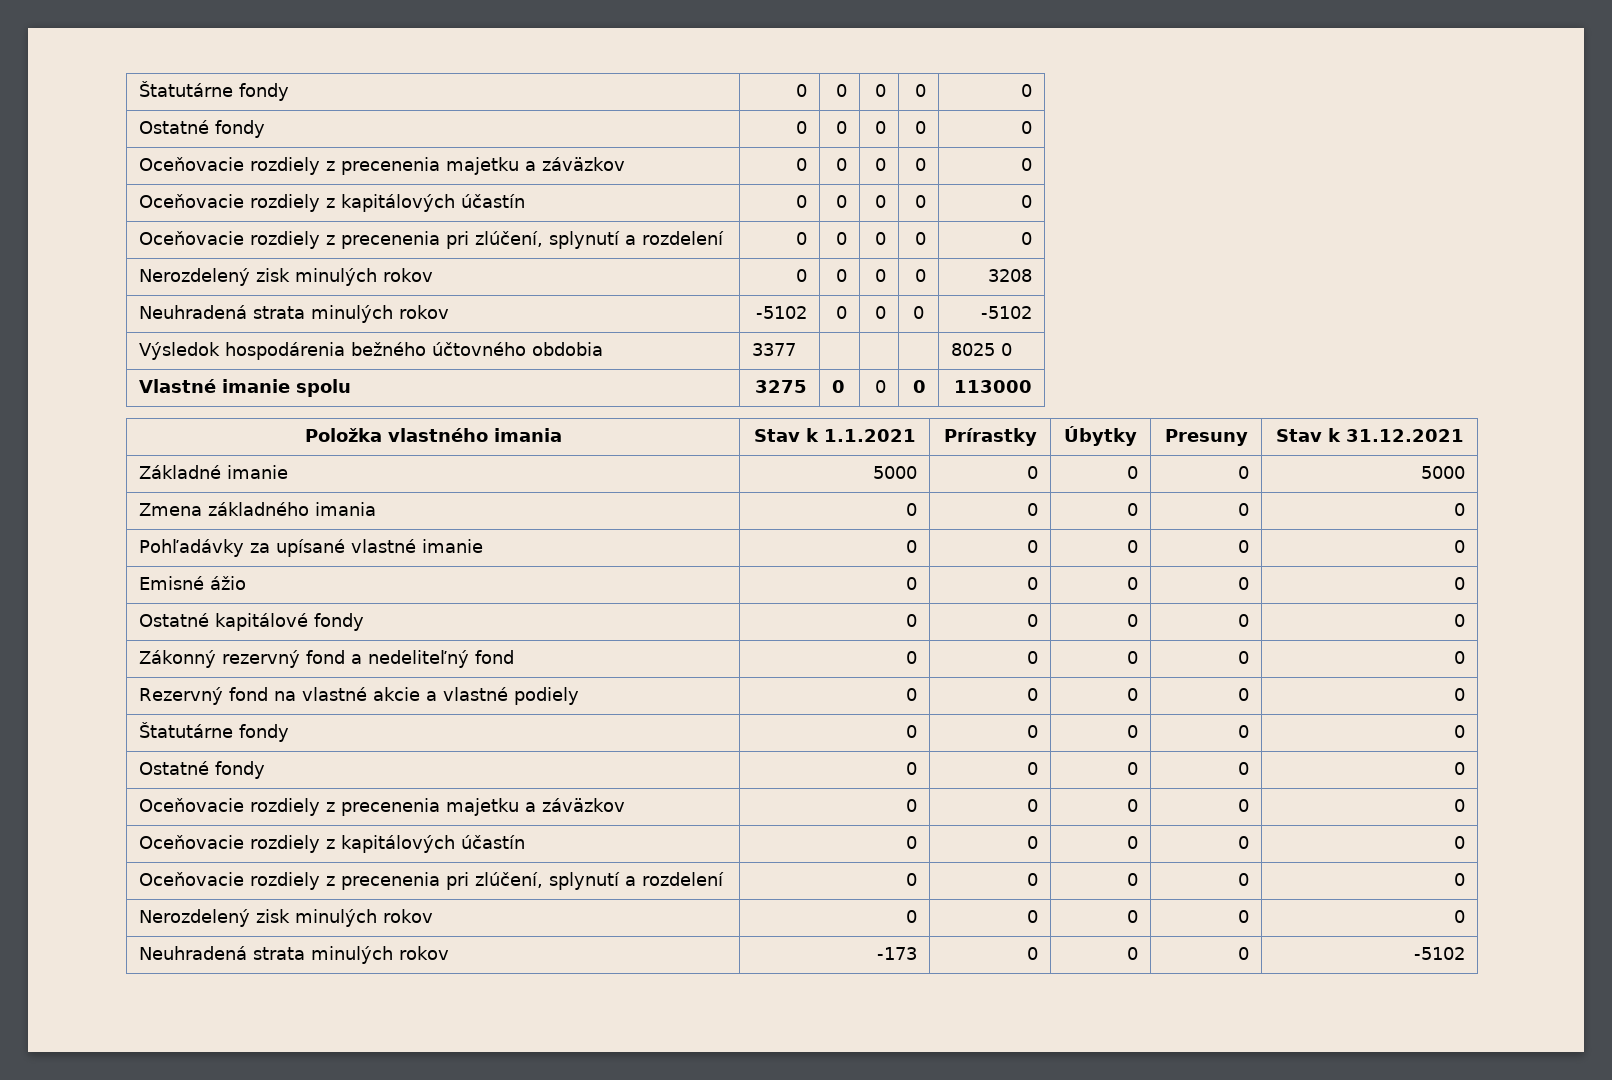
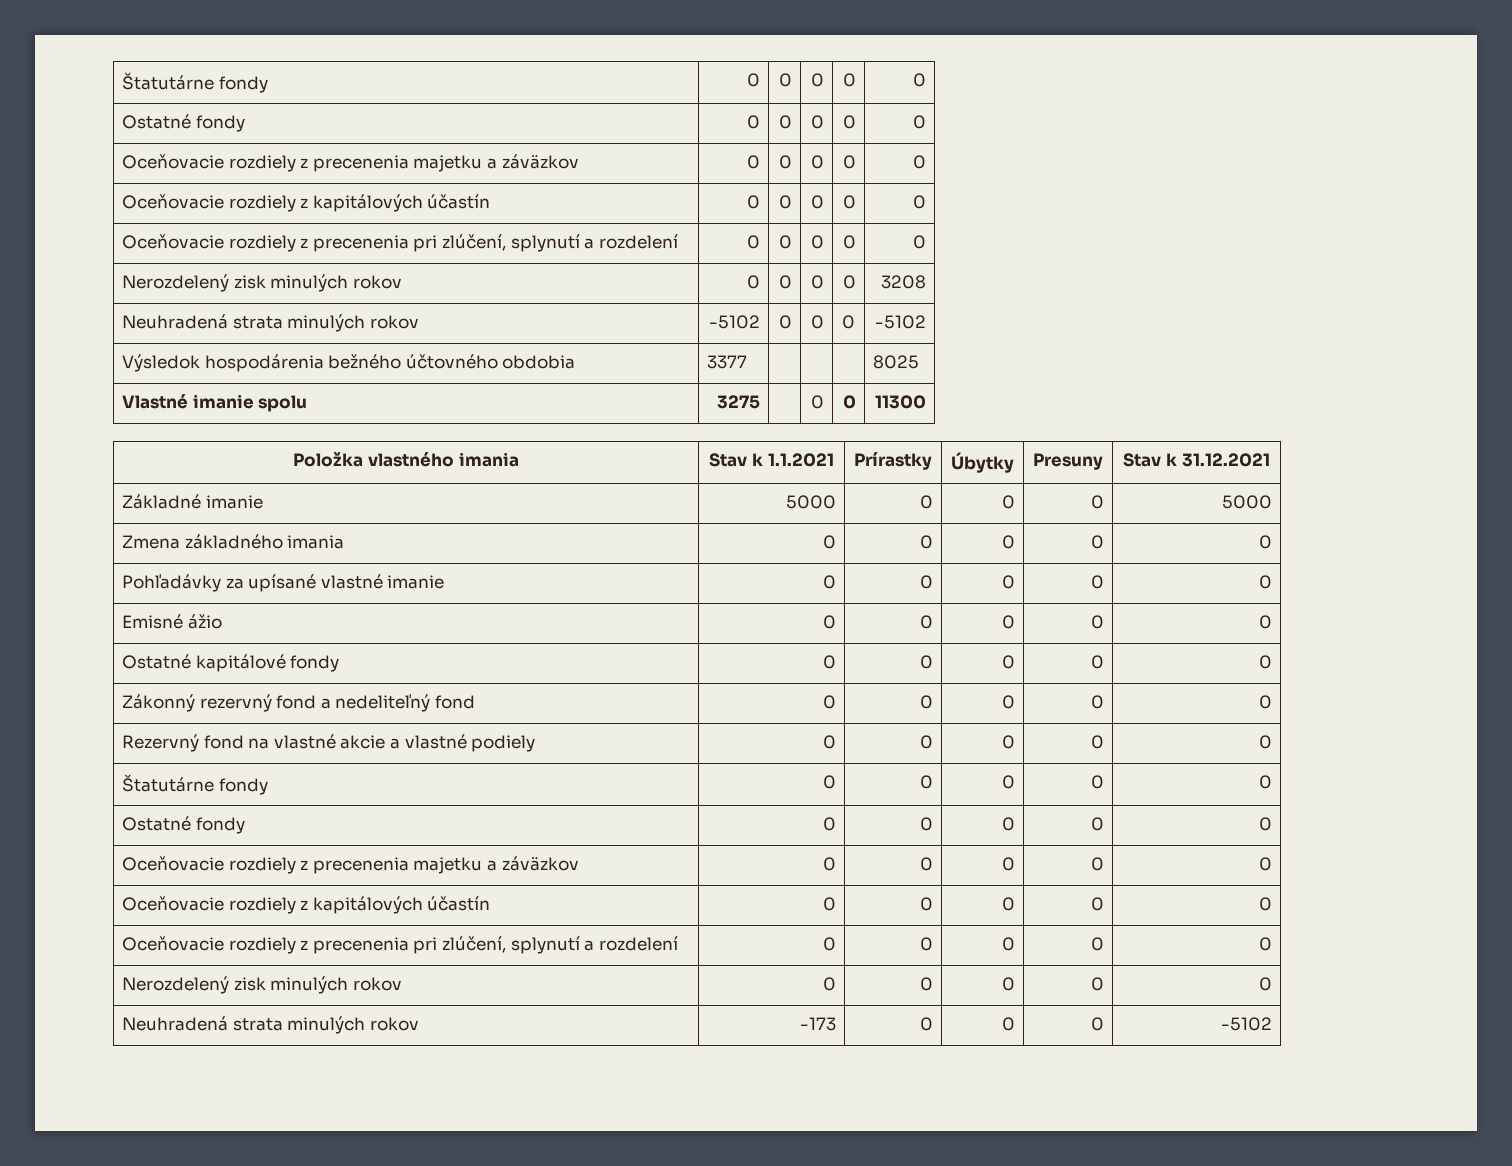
- Výsledok hospodárenia bežného účtovného obdobia | 3377 | | | | 8025 0
+ Výsledok hospodárenia bežného účtovného obdobia | 3377 | | | | 8025
- Vlastné imanie spolu | 3275 | 0 | 0 | 0 | 113000
+ Vlastné imanie spolu | 3275 | | 0 | 0 | 11300

